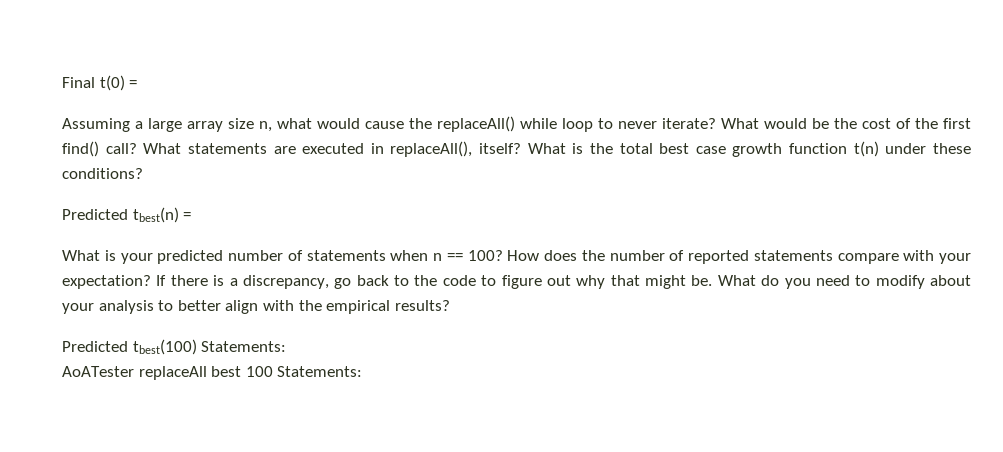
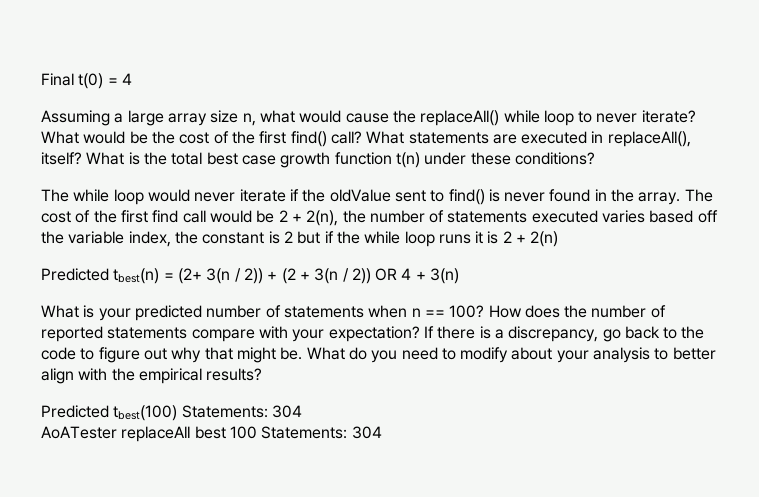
- Final t(0) =
+ Final t(0) = 4
- Predicted tbest(n) =
+ The while loop would never iterate if the oldValue sent to find() is never found in the array. The cost of the first find call would be 2 + 2(n), the number of statements executed varies based off the variable index, the constant is 2 but if the while loop runs it is 2 + 2(n)
+ Predicted tbest(n) = (2+ 3(n / 2)) + (2 + 3(n / 2)) OR 4 + 3(n)
- Predicted tbest(100) Statements:
+ Predicted tbest(100) Statements: 304
- AoATester replaceAll best 100 Statements:
+ AoATester replaceAll best 100 Statements: 304

